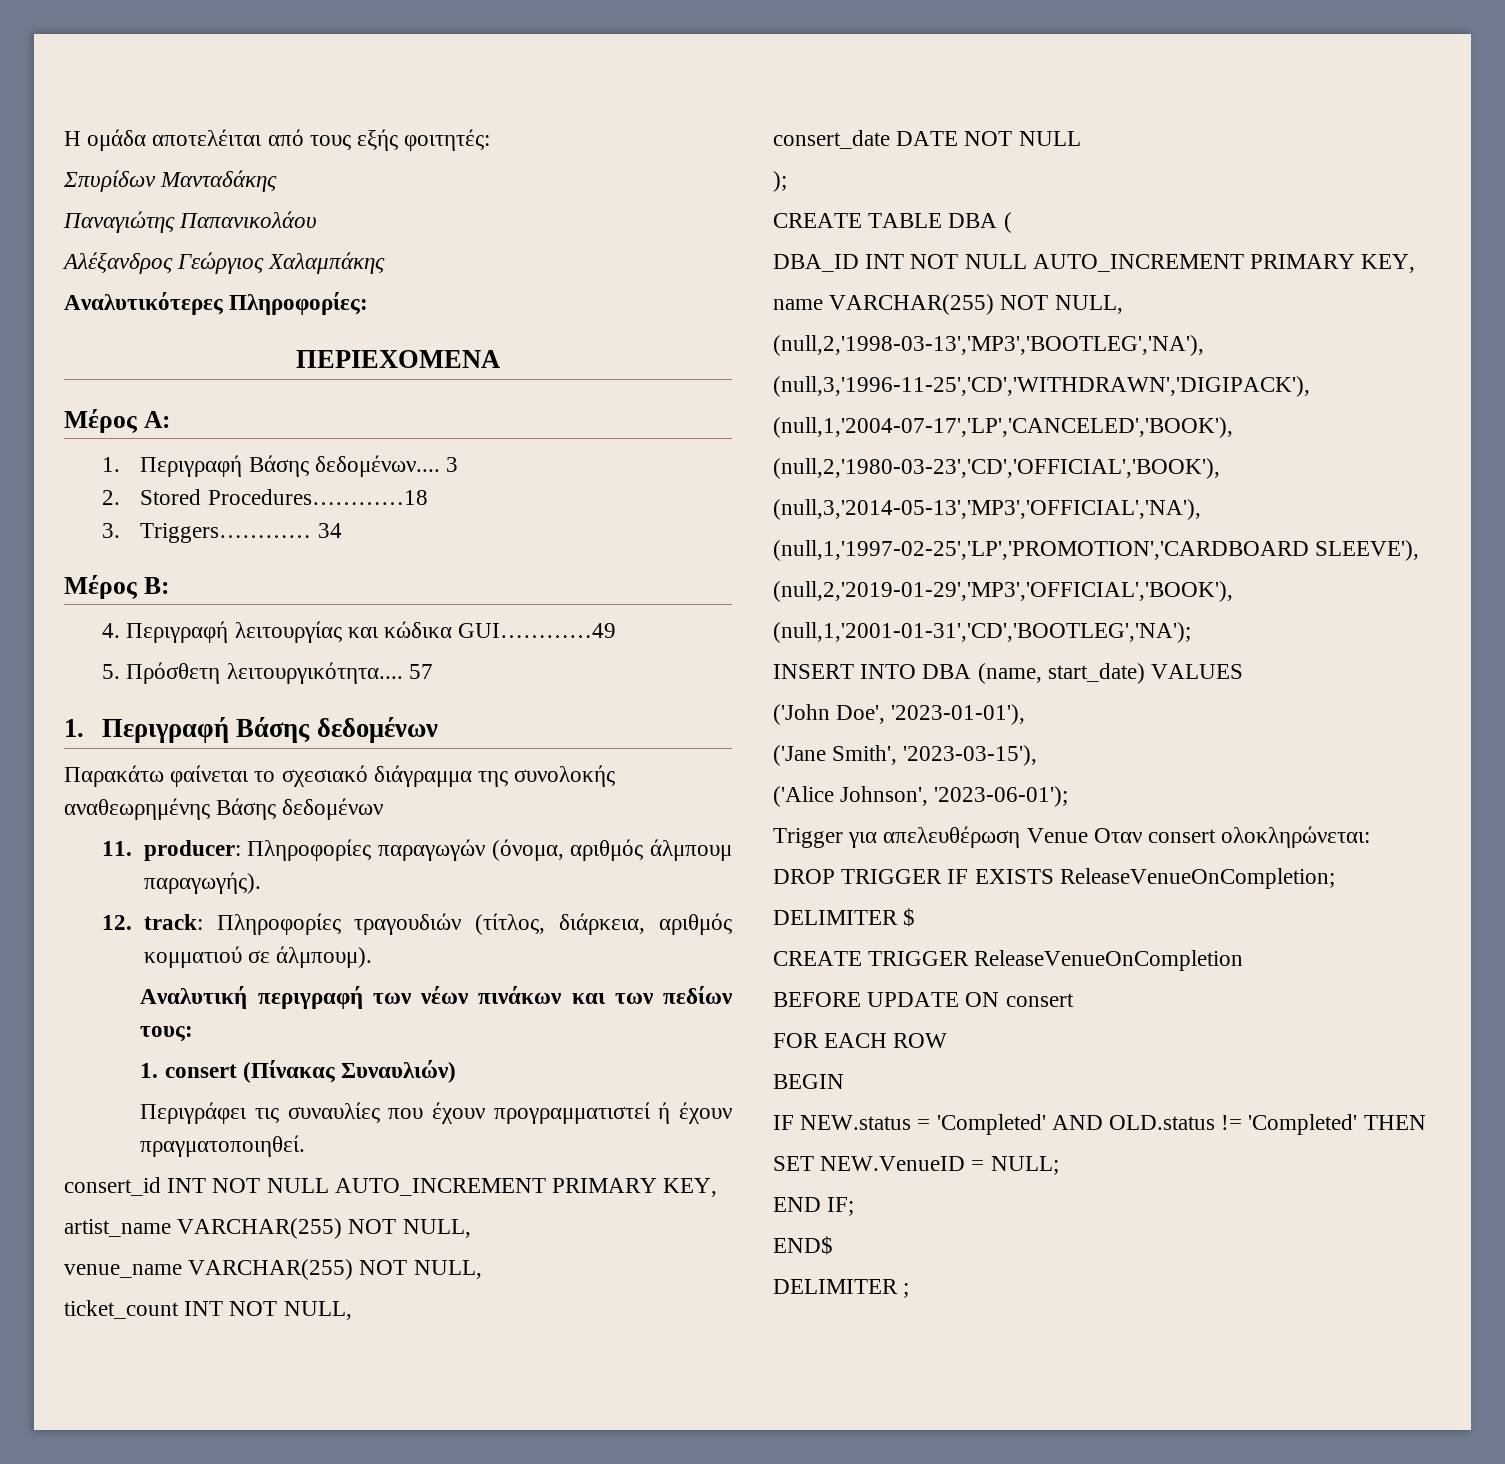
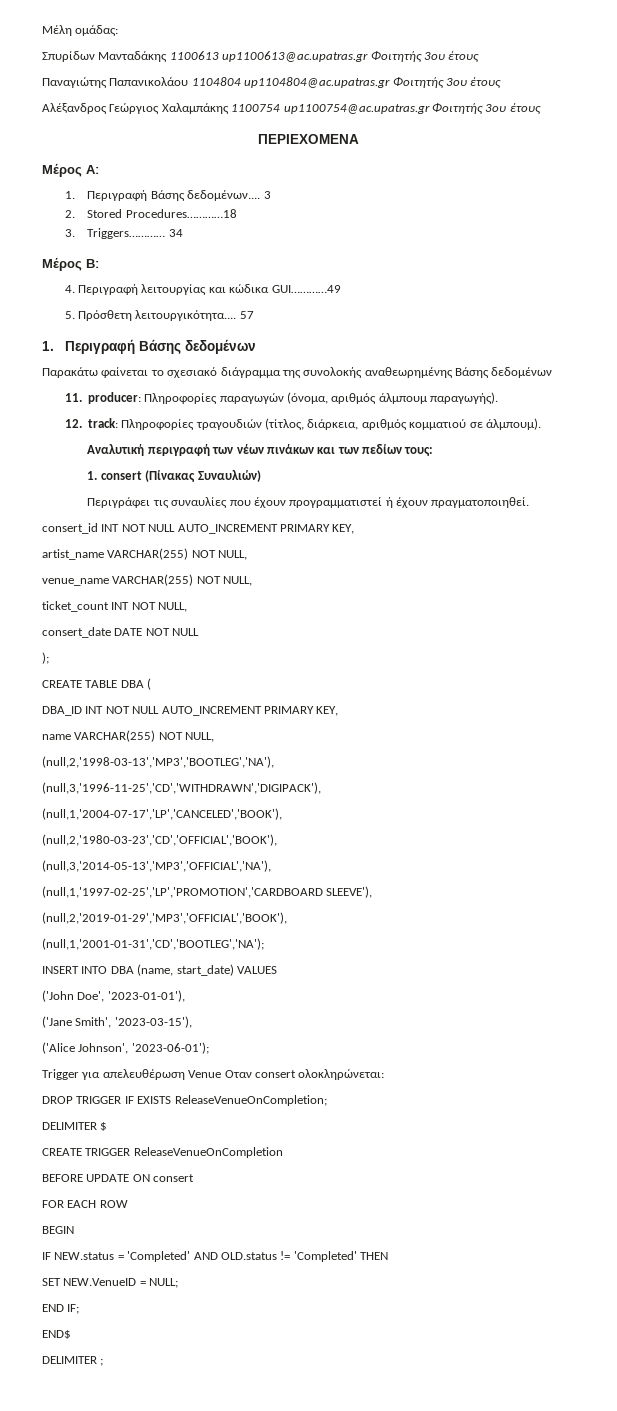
- Η ομάδα αποτελέιται από τους εξής φοιτητές:
- Σπυρίδων Μανταδάκης
- Παναγιώτης Παπανικολάου
- Αλέξανδρος Γεώργιος Χαλαμπάκης
- Αναλυτικότερες Πληροφορίες:
+ Μέλη ομάδας:
+ Σπυρίδων Μανταδάκης 1100613 up1100613@ac.upatras.gr Φοιτητής 3ου έτους
+ Παναγιώτης Παπανικολάου 1104804 up1104804@ac.upatras.gr Φοιτητής 3ου έτους
+ Αλέξανδρος Γεώργιος Χαλαμπάκης 1100754 up1100754@ac.upatras.gr Φοιτητής 3ου έτους

